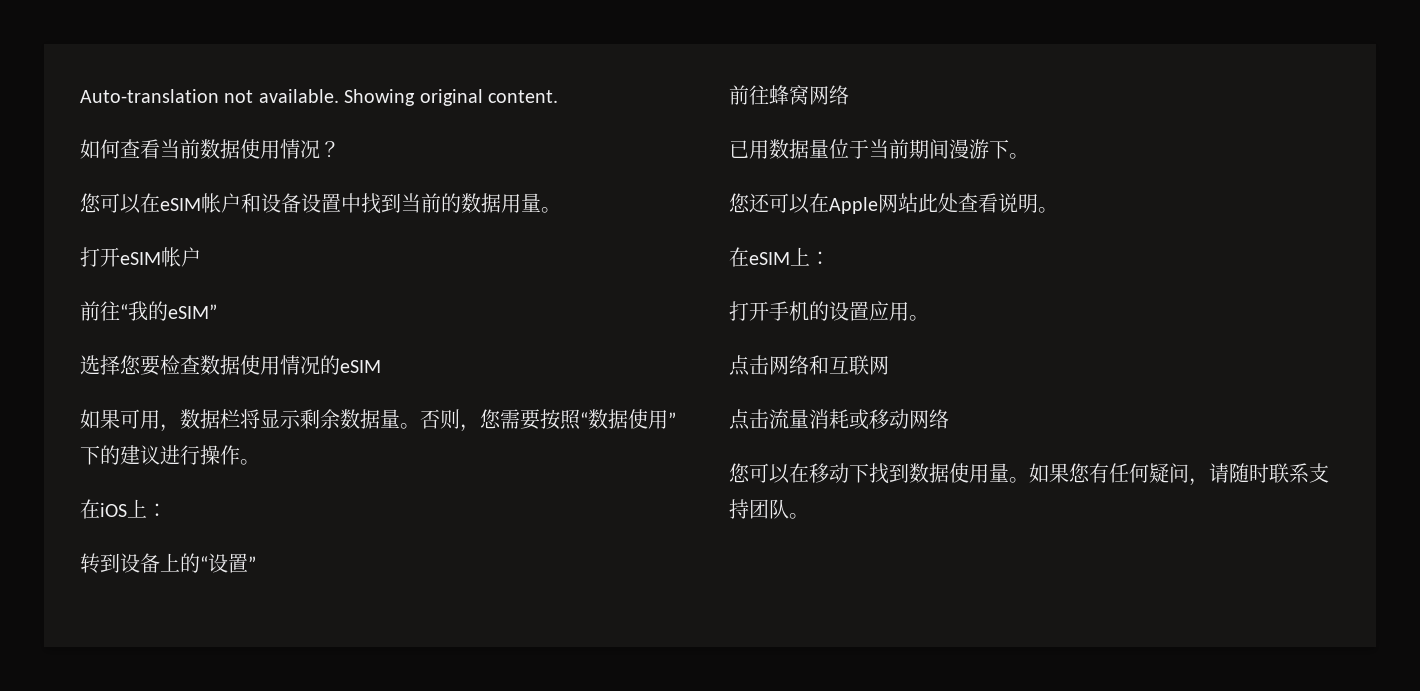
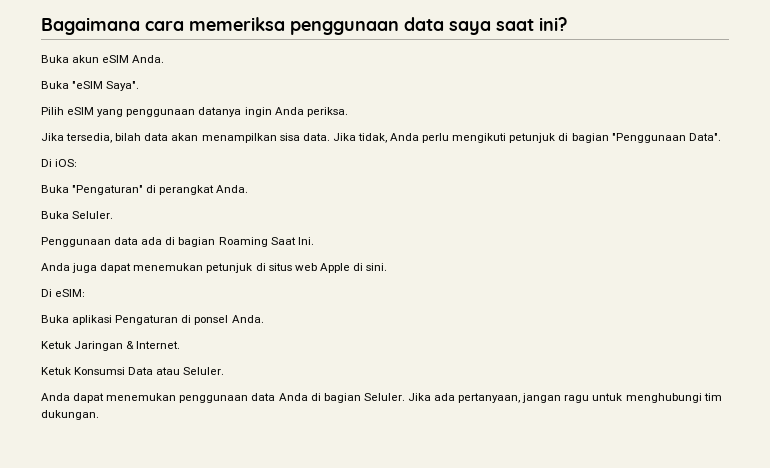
- Auto-translation not available. Showing original content.
- 如何查看当前数据使用情况？
- 您可以在eSIM帐户和设备设置中找到当前的数据用量。
- 打开eSIM帐户
- 前往“我的eSIM”
- 选择您要检查数据使用情况的eSIM
- 如果可用，数据栏将显示剩余数据量。否则，您需要按照“数据使用”下的建议进行操作。
- 在iOS上：
- 转到设备上的“设置”
- 前往蜂窝网络
- 已用数据量位于当前期间漫游下。
- 您还可以在Apple网站此处查看说明。
- 在eSIM上：
- 打开手机的设置应用。
- 点击网络和互联网
- 点击流量消耗或移动网络
- 您可以在移动下找到数据使用量。如果您有任何疑问，请随时联系支持团队。
+ Bagaimana cara memeriksa penggunaan data saya saat ini?
+ Buka akun eSIM Anda.
+ Buka "eSIM Saya".
+ Pilih eSIM yang penggunaan datanya ingin Anda periksa.
+ Jika tersedia, bilah data akan menampilkan sisa data. Jika tidak, Anda perlu mengikuti petunjuk di bagian "Penggunaan Data".
+ Di iOS:
+ Buka "Pengaturan" di perangkat Anda.
+ Buka Seluler.
+ Penggunaan data ada di bagian Roaming Saat Ini.
+ Anda juga dapat menemukan petunjuk di situs web Apple di sini.
+ Di eSIM:
+ Buka aplikasi Pengaturan di ponsel Anda.
+ Ketuk Jaringan & Internet.
+ Ketuk Konsumsi Data atau Seluler.
+ Anda dapat menemukan penggunaan data Anda di bagian Seluler. Jika ada pertanyaan, jangan ragu untuk menghubungi tim dukungan.

